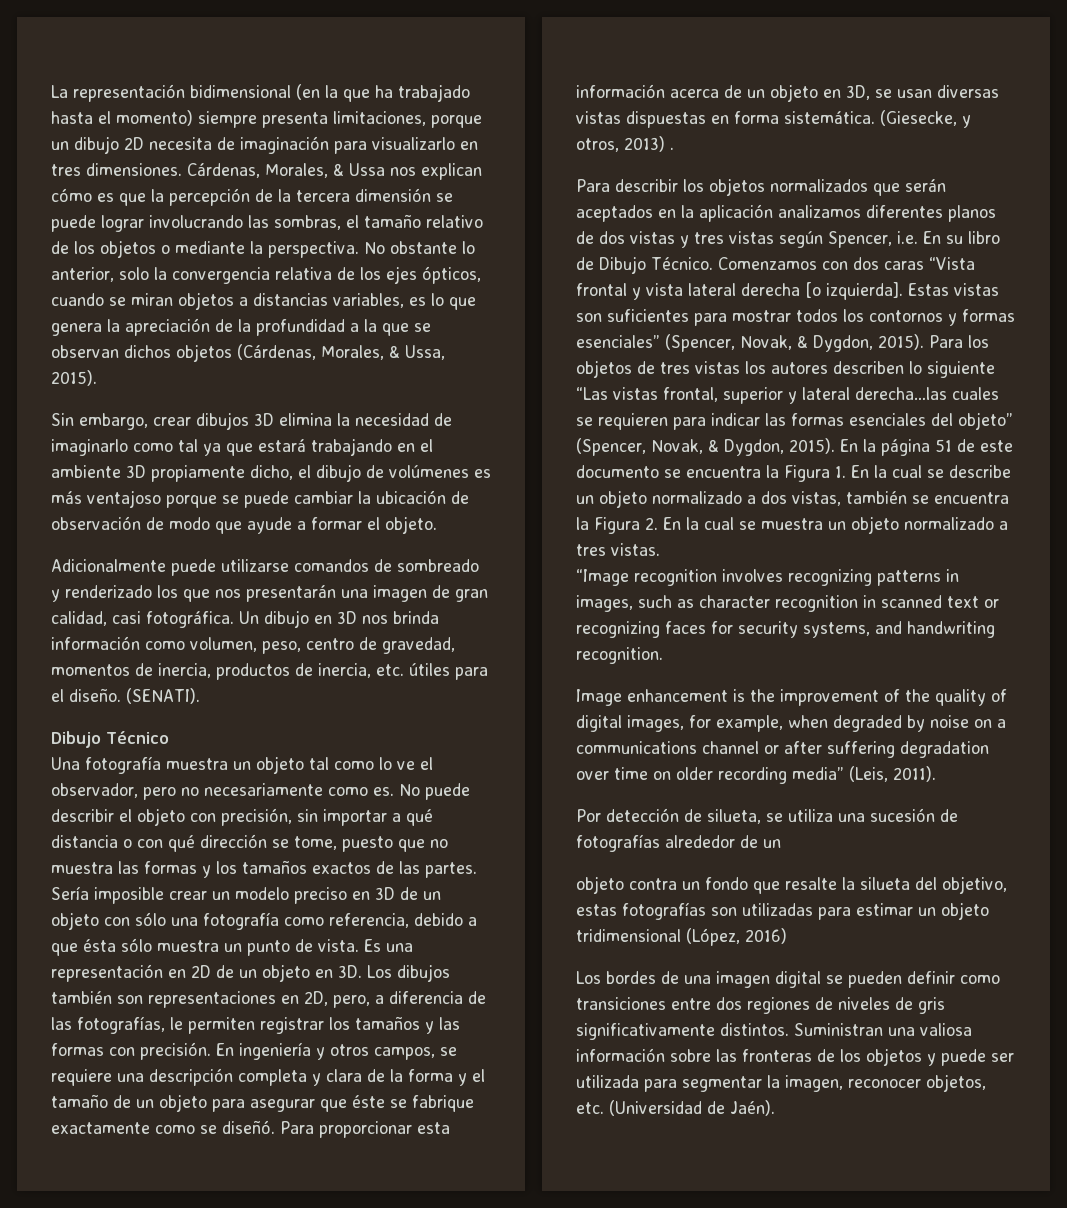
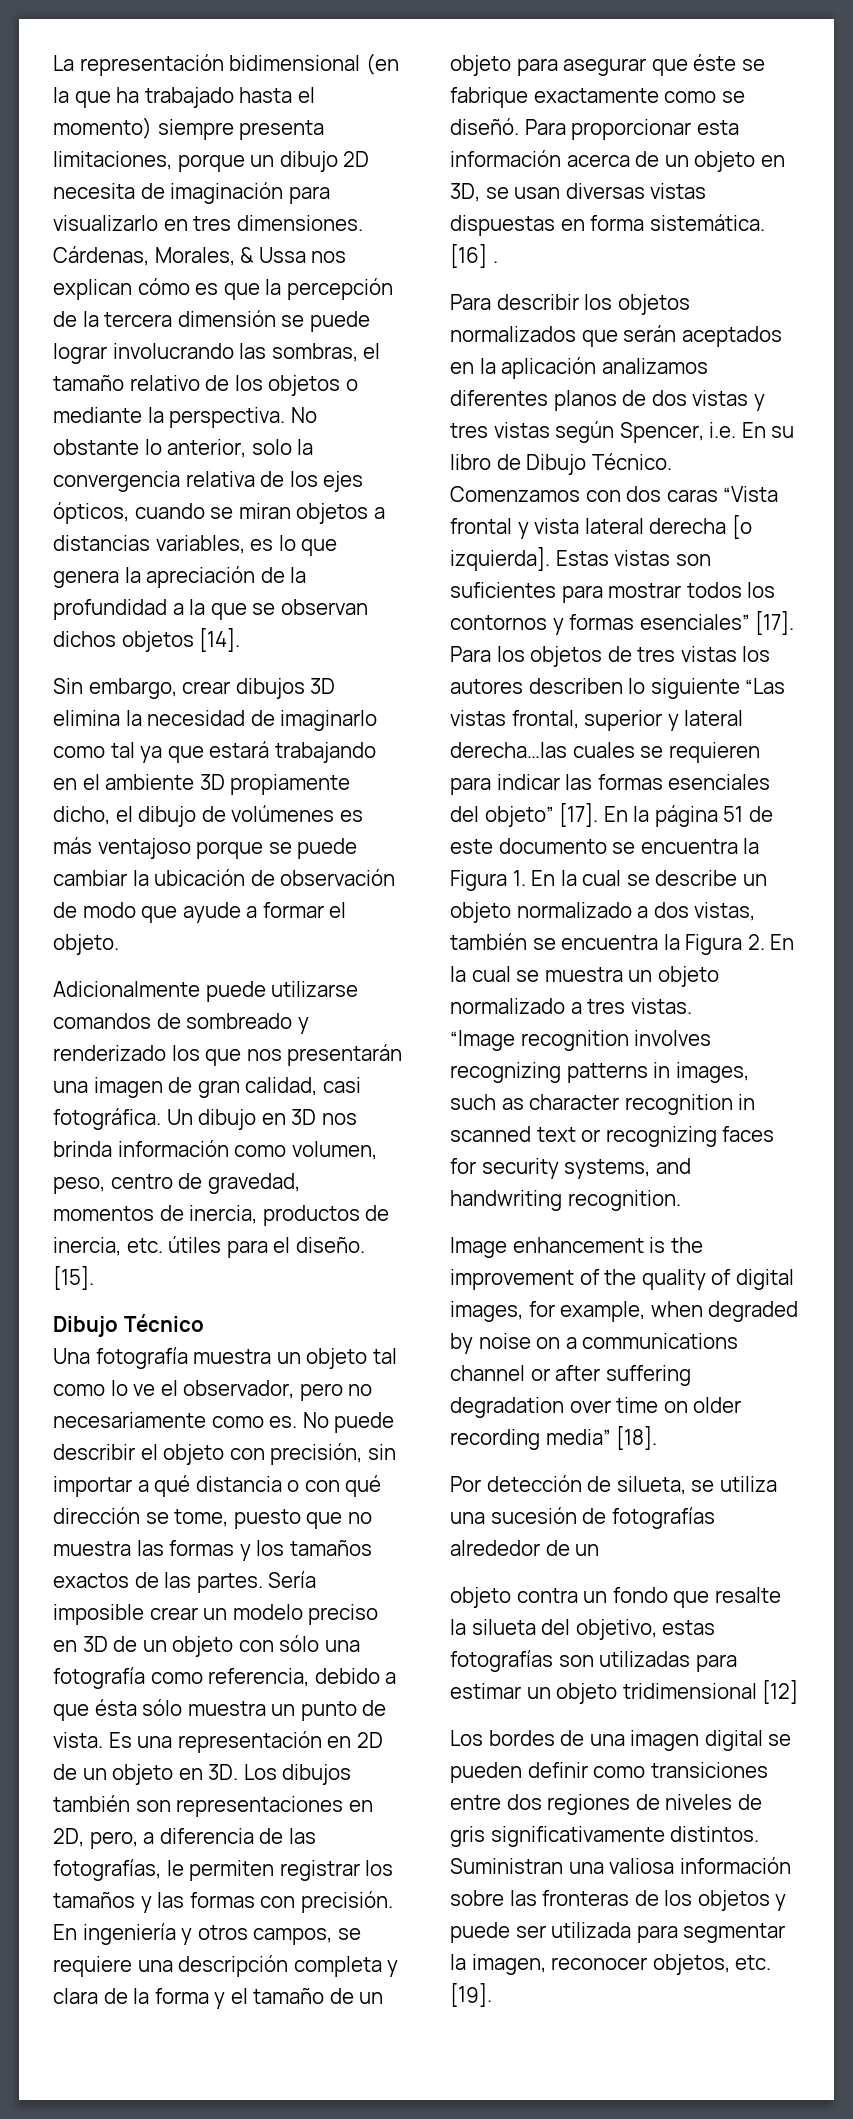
- No obstante lo anterior, solo la convergencia relativa de los ejes ópticos, cuando se miran objetos a distancias variables, es lo que genera la apreciación de la profundidad a la que se observan dichos objetos (Cárdenas, Morales, & Ussa, 2015).
+ No obstante lo anterior, solo la convergencia relativa de los ejes ópticos, cuando se miran objetos a distancias variables, es lo que genera la apreciación de la profundidad a la que se observan dichos objetos [14].
- (SENATI).
+ [15].
- (Giesecke, y otros, 2013) .
+ [16] .
- Estas vistas son suficientes para mostrar todos los contornos y formas esenciales” (Spencer, Novak, & Dygdon, 2015).
+ Estas vistas son suficientes para mostrar todos los contornos y formas esenciales” [17].
- Para los objetos de tres vistas los autores describen lo siguiente “Las vistas frontal, superior y lateral derecha…las cuales se requieren para indicar las formas esenciales del objeto” (Spencer, Novak, & Dygdon, 2015).
+ Para los objetos de tres vistas los autores describen lo siguiente “Las vistas frontal, superior y lateral derecha…las cuales se requieren para indicar las formas esenciales del objeto” [17].
- Image enhancement is the improvement of the quality of digital images, for example, when degraded by noise on a communications channel or after suffering degradation over time on older recording media” (Leis, 2011).
+ Image enhancement is the improvement of the quality of digital images, for example, when degraded by noise on a communications channel or after suffering degradation over time on older recording media” [18].
- objeto contra un fondo que resalte la silueta del objetivo, estas fotografías son utilizadas para estimar un objeto tridimensional (López, 2016)
+ objeto contra un fondo que resalte la silueta del objetivo, estas fotografías son utilizadas para estimar un objeto tridimensional [12]
- Suministran una valiosa información sobre las fronteras de los objetos y puede ser utilizada para segmentar la imagen, reconocer objetos, etc. (Universidad de Jaén).
+ Suministran una valiosa información sobre las fronteras de los objetos y puede ser utilizada para segmentar la imagen, reconocer objetos, etc. [19].

